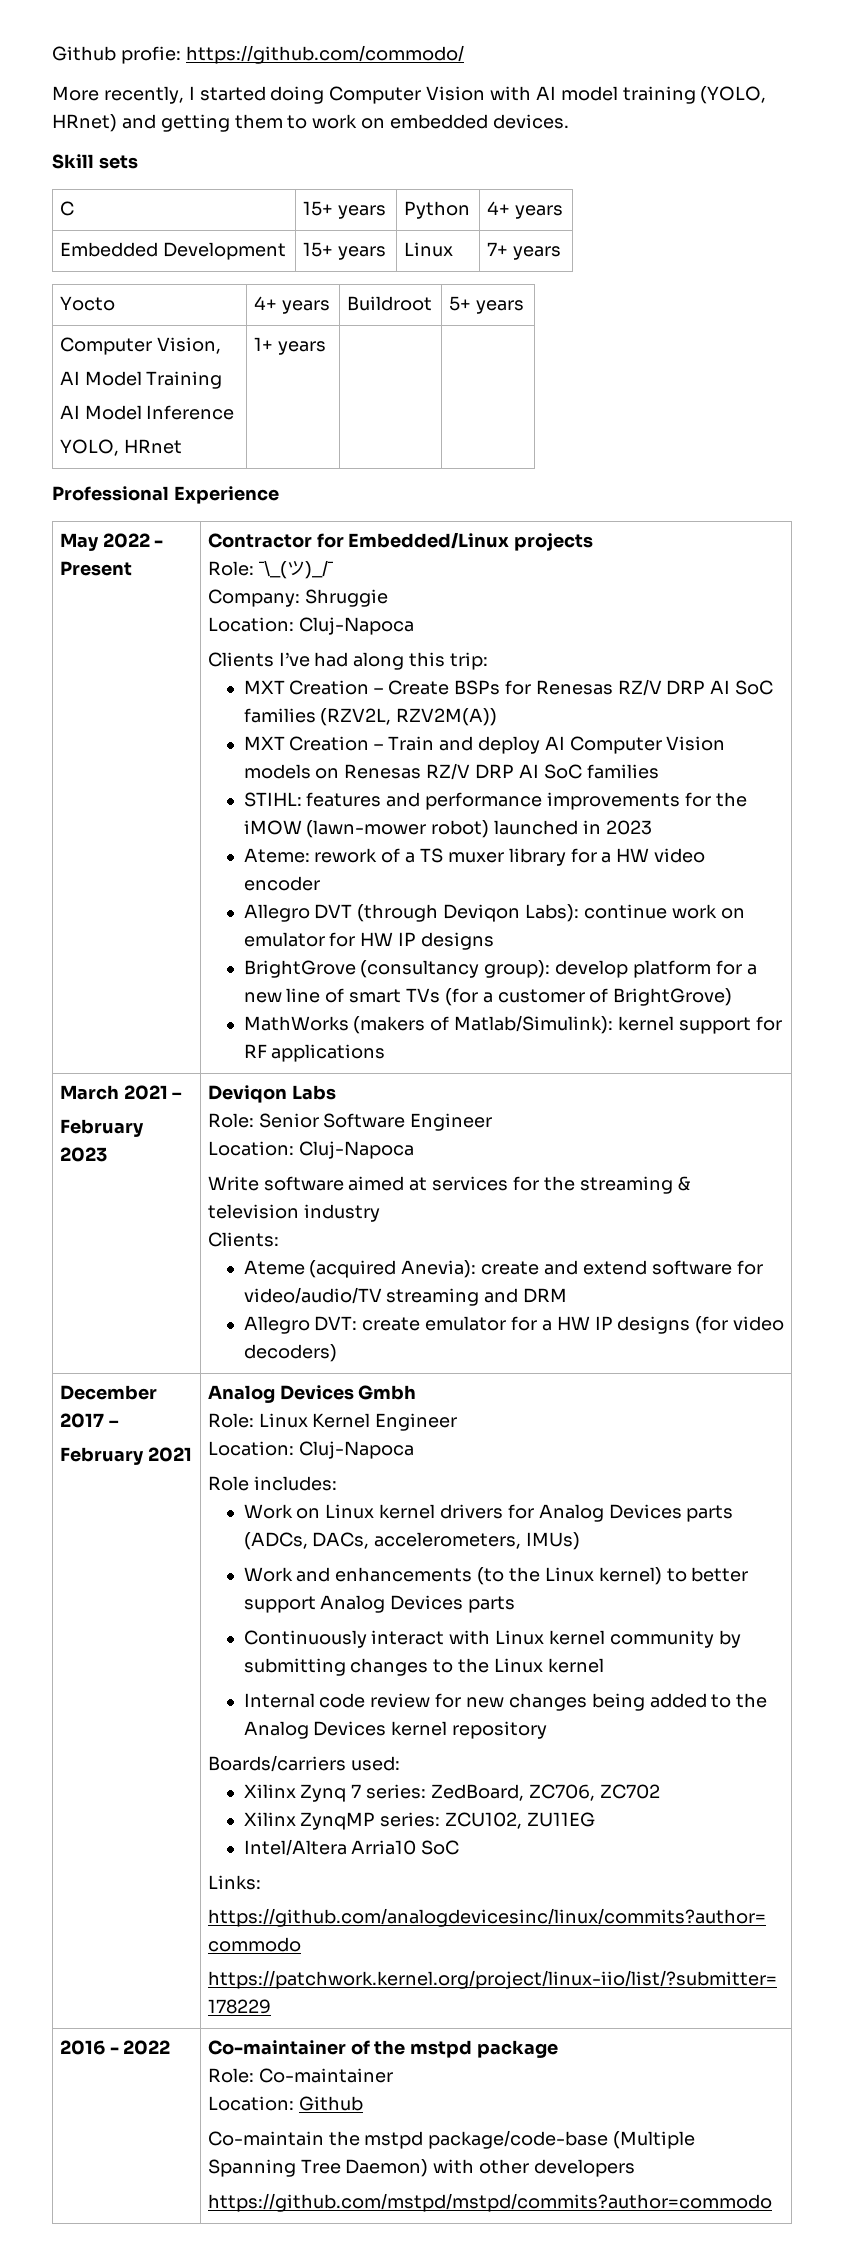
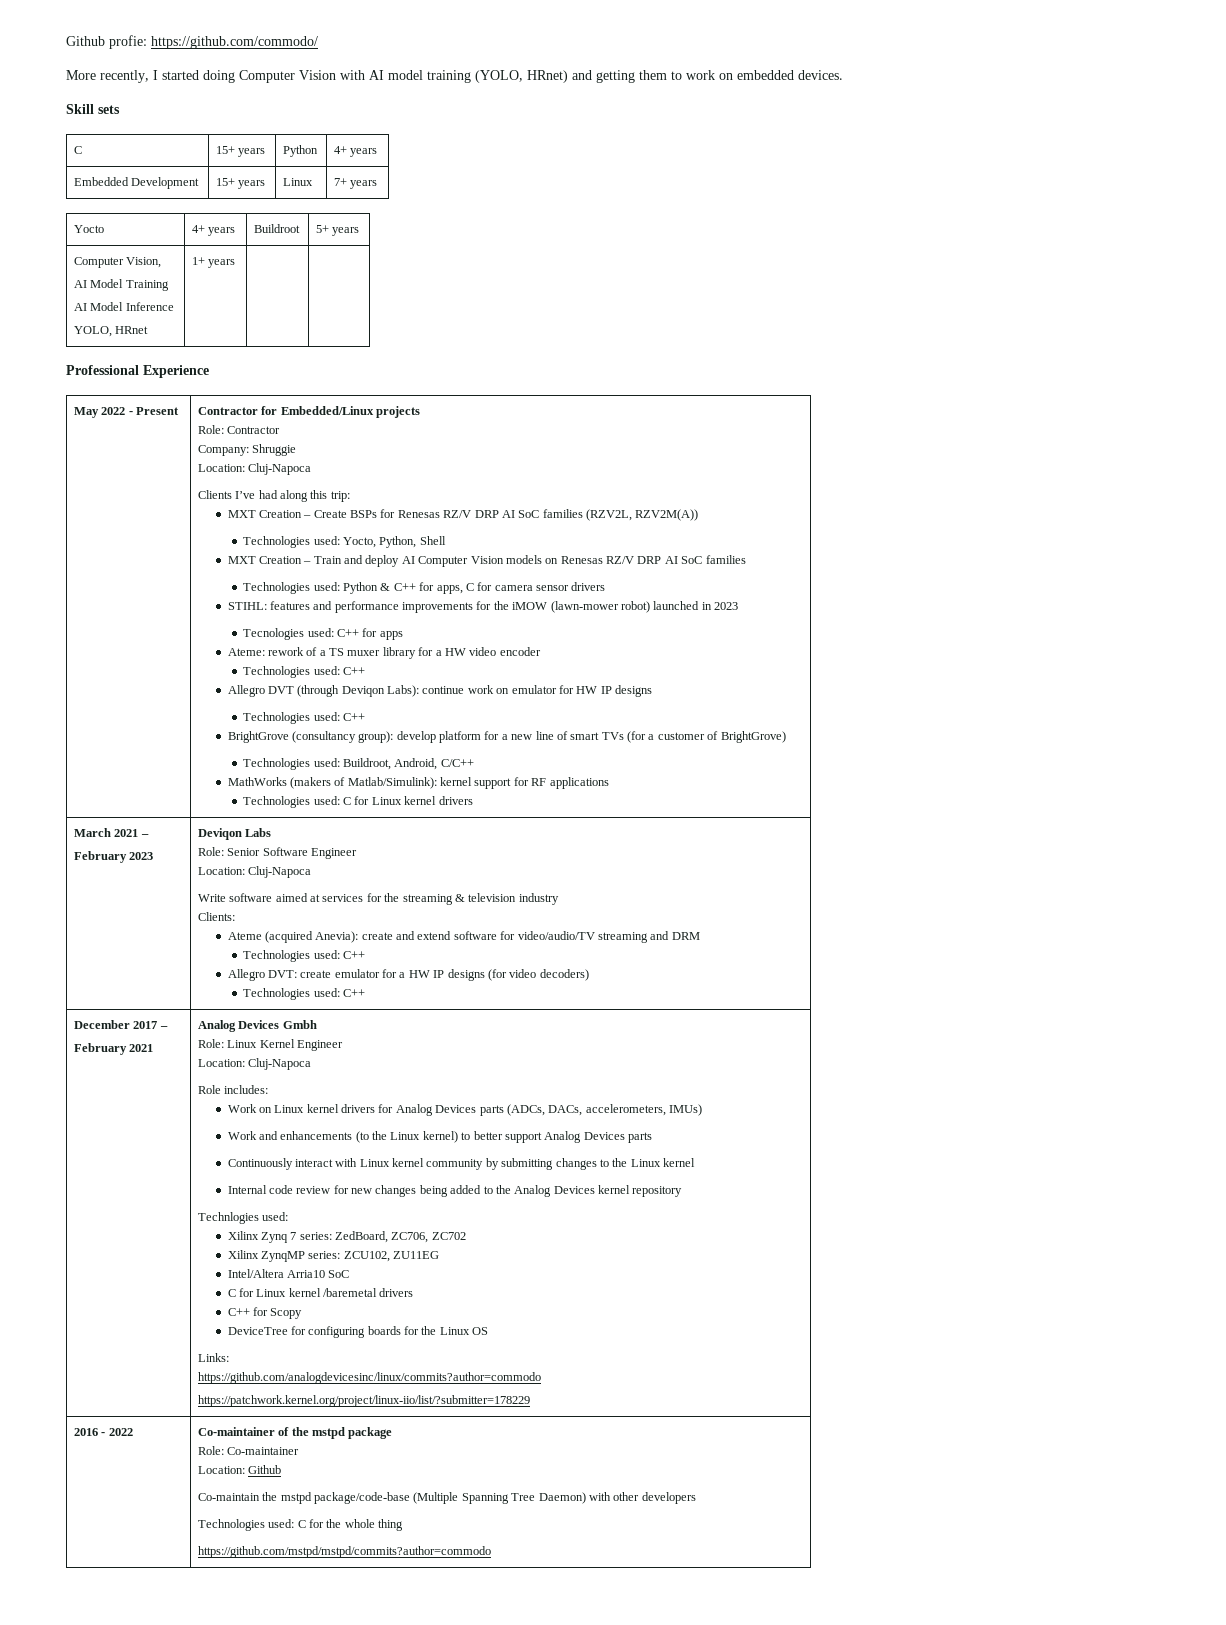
- Role: ¯\_(ツ)_/¯
+ Role: Contractor
+ Technologies used: Yocto, Python, Shell
+ Technologies used: Python & C++ for apps, C for camera sensor drivers
+ Tecnologies used: C++ for apps
  Ateme: rework of a TS muxer library for a HW video encoder
+ Technologies used: C++
  Allegro DVT (through Deviqon Labs): continue work on emulator for HW IP designs
+ Technologies used: C++
+ Technologies used: Buildroot, Android, C/C++
+ Technologies used: C for Linux kernel drivers
  Ateme (acquired Anevia): create and extend software for video/audio/TV streaming and DRM
+ Technologies used: C++
  Allegro DVT: create emulator for a HW IP designs (for video decoders)
+ Technologies used: C++
- Boards/carriers used:
+ Technlogies used:
+ C for Linux kernel /baremetal drivers
+ C++ for Scopy
+ DeviceTree for configuring boards for the Linux OS
  2016 - 2022 | Co-maintainer of the mstpd package
  Role: Co-maintainer
  Location: Github
  Co-maintain the mstpd package/code-base (Multiple Spanning Tree Daemon) with other developers
+ Technologies used: C for the whole thing

